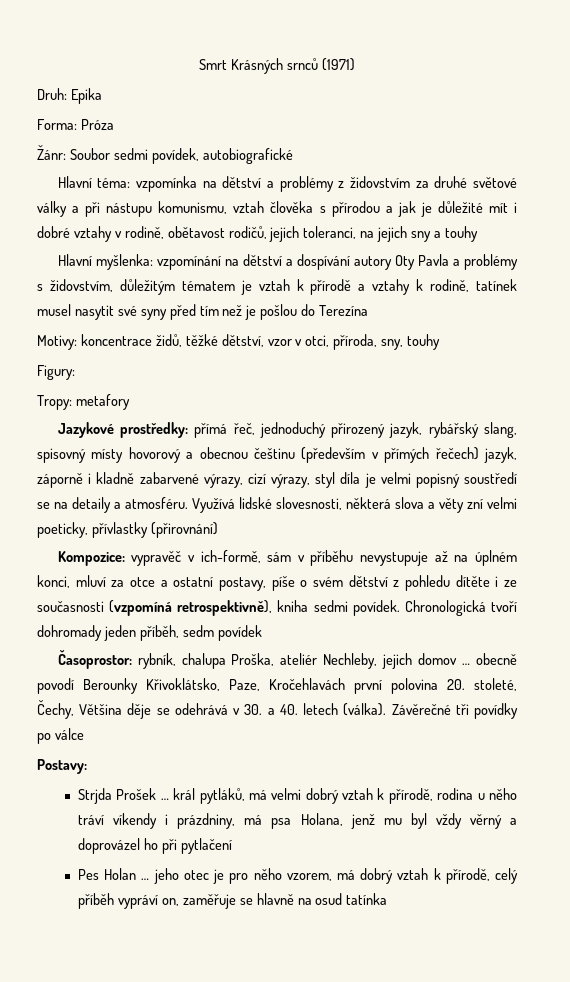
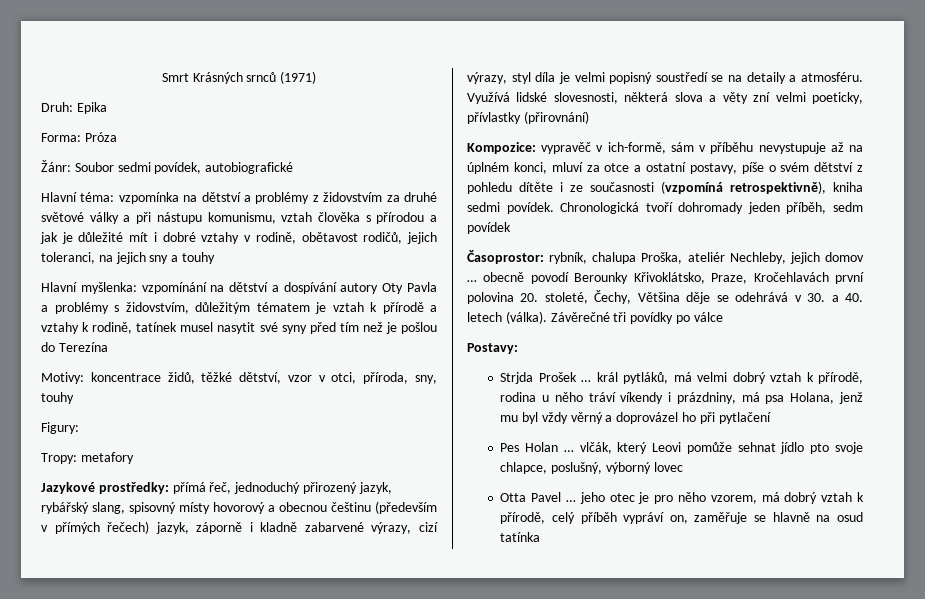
- Časoprostor: rybník, chalupa Proška, ateliér Nechleby, jejich domov … obecně povodí Berounky Křivoklátsko, Paze, Kročehlavách první polovina 20. stoleté, Čechy, Většina děje se odehrává v 30. a 40. letech (válka).
+ Časoprostor: rybník, chalupa Proška, ateliér Nechleby, jejich domov … obecně povodí Berounky Křivoklátsko, Praze, Kročehlavách první polovina 20. stoleté, Čechy, Většina děje se odehrává v 30. a 40. letech (válka).
- Pes Holan … jeho otec je pro něho vzorem, má dobrý vztah k přírodě, celý příběh vypráví on, zaměřuje se hlavně na osud tatínka
+ Pes Holan … vlčák, který Leovi pomůže sehnat jídlo pto svoje chlapce, poslušný, výborný lovec
+ Otta Pavel … jeho otec je pro něho vzorem, má dobrý vztah k přírodě, celý příběh vypráví on, zaměřuje se hlavně na osud tatínka

